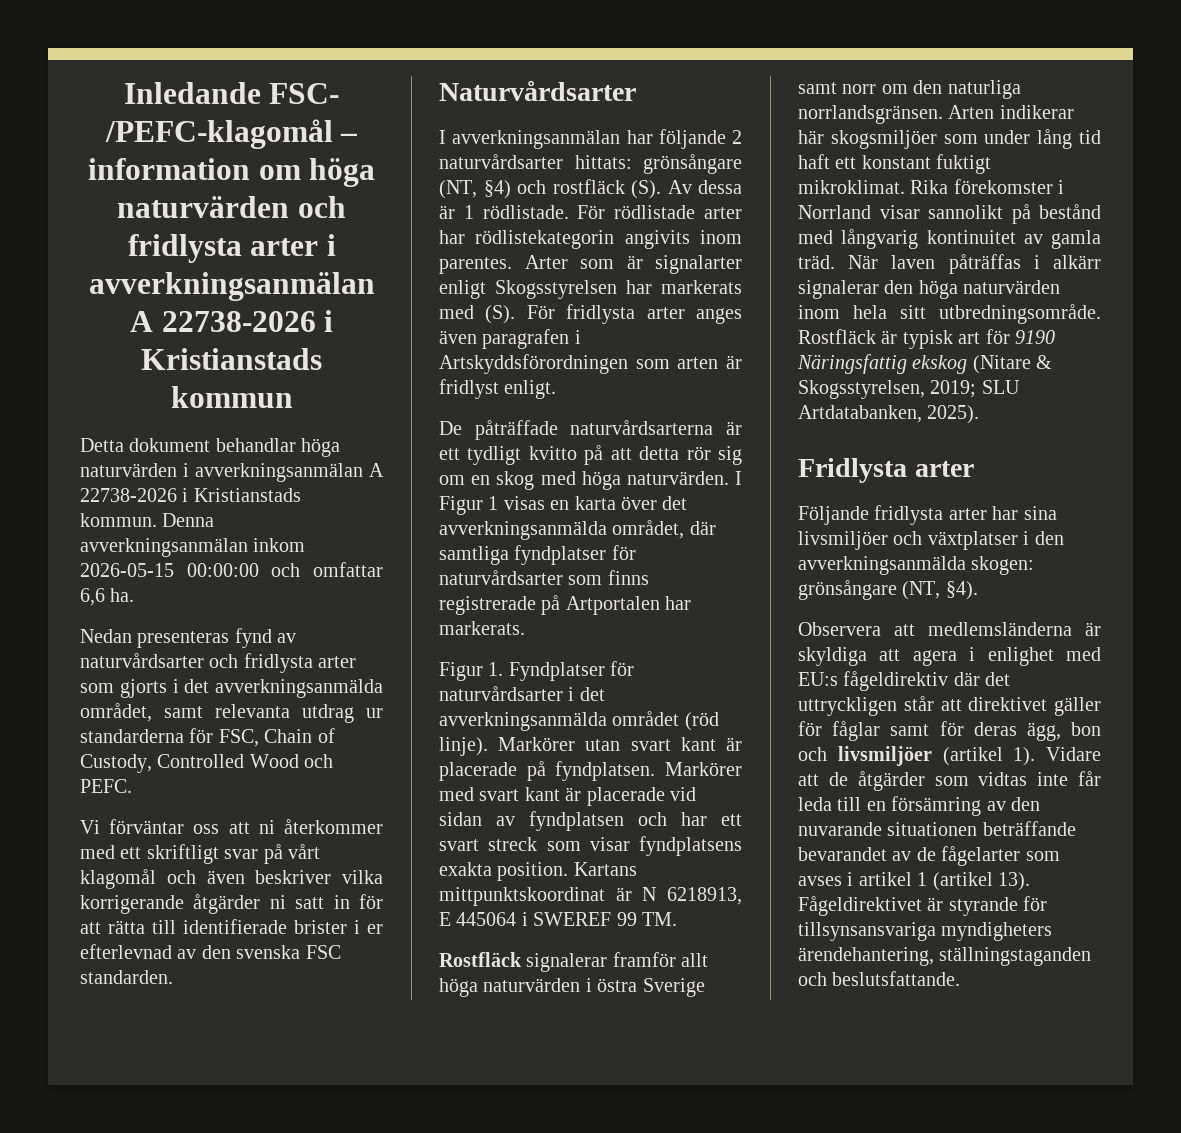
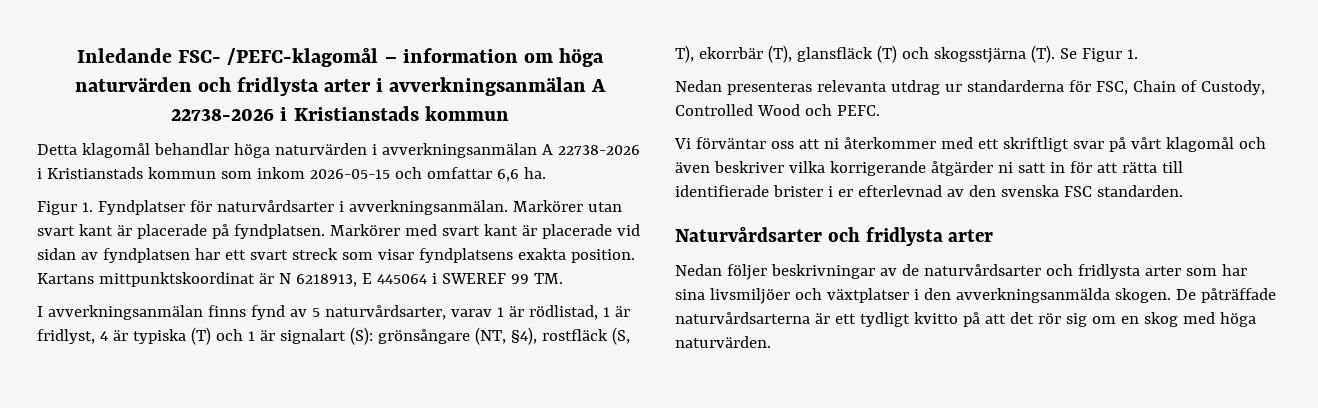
- Detta dokument behandlar höga naturvärden i avverkningsanmälan A 22738-2026 i Kristianstads kommun. Denna avverkningsanmälan inkom 2026-05-15 00:00:00 och omfattar 6,6 ha.
+ Detta klagomål behandlar höga naturvärden i avverkningsanmälan A 22738-2026 i Kristianstads kommun som inkom 2026-05-15 och omfattar 6,6 ha.
- Nedan presenteras fynd av naturvårdsarter och fridlysta arter som gjorts i det avverkningsanmälda området, samt relevanta utdrag ur standarderna för FSC, Chain of Custody, Controlled Wood och PEFC.
+ Figur 1. Fyndplatser för naturvårdsarter i avverkningsanmälan. Markörer utan svart kant är placerade på fyndplatsen. Markörer med svart kant är placerade vid sidan av fyndplatsen har ett svart streck som visar fyndplatsens exakta position. Kartans mittpunktskoordinat är N 6218913, E 445064 i SWEREF 99 TM.
+ I avverkningsanmälan finns fynd av 5 naturvårdsarter, varav 1 är rödlistad, 1 är fridlyst, 4 är typiska (T) och 1 är signalart (S): grönsångare (NT, §4), rostfläck (S, T), ekorrbär (T), glansfläck (T) och skogsstjärna (T). Se Figur 1.
+ Nedan presenteras relevanta utdrag ur standarderna för FSC, Chain of Custody, Controlled Wood och PEFC.
- Naturvårdsarter
- I avverkningsanmälan har följande 2 naturvårdsarter hittats: grönsångare (NT, §4) och rostfläck (S). Av dessa är 1 rödlistade. För rödlistade arter har rödlistekategorin angivits inom parentes. Arter som är signalarter enligt Skogsstyrelsen har markerats med (S). För fridlysta arter anges även paragrafen i Artskyddsförordningen som arten är fridlyst enligt.
- De påträffade naturvårdsarterna är ett tydligt kvitto på att detta rör sig om en skog med höga naturvärden. I Figur 1 visas en karta över det avverkningsanmälda området, där samtliga fyndplatser för naturvårdsarter som finns registrerade på Artportalen har markerats.
- Figur 1. Fyndplatser för naturvårdsarter i det avverkningsanmälda området (röd linje). Markörer utan svart kant är placerade på fyndplatsen. Markörer med svart kant är placerade vid sidan av fyndplatsen och har ett svart streck som visar fyndplatsens exakta position. Kartans mittpunktskoordinat är N 6218913, E 445064 i SWEREF 99 TM.
- Rostfläck signalerar framför allt höga naturvärden i östra Sverige samt norr om den naturliga norrlandsgränsen. Arten indikerar här skogsmiljöer som under lång tid haft ett konstant fuktigt mikroklimat. Rika förekomster i Norrland visar sannolikt på bestånd med långvarig kontinuitet av gamla träd. När laven påträffas i alkärr signalerar den höga naturvärden inom hela sitt utbredningsområde. Rostfläck är typisk art för 9190 Näringsfattig ekskog (Nitare & Skogsstyrelsen, 2019; SLU Artdatabanken, 2025).
- Fridlysta arter
- Följande fridlysta arter har sina livsmiljöer och växtplatser i den avverkningsanmälda skogen: grönsångare (NT, §4).
- Observera att medlemsländerna är skyldiga att agera i enlighet med EU:s fågeldirektiv där det uttryckligen står att direktivet gäller för fåglar samt för deras ägg, bon och livsmiljöer (artikel 1). Vidare att de åtgärder som vidtas inte får leda till en försämring av den nuvarande situationen beträffande bevarandet av de fågelarter som avses i artikel 1 (artikel 13). Fågeldirektivet är styrande för tillsynsansvariga myndigheters ärendehantering, ställningstaganden och beslutsfattande.
+ Naturvårdsarter och fridlysta arter
+ Nedan följer beskrivningar av de naturvårdsarter och fridlysta arter som har sina livsmiljöer och växtplatser i den avverkningsanmälda skogen. De påträffade naturvårdsarterna är ett tydligt kvitto på att det rör sig om en skog med höga naturvärden.

